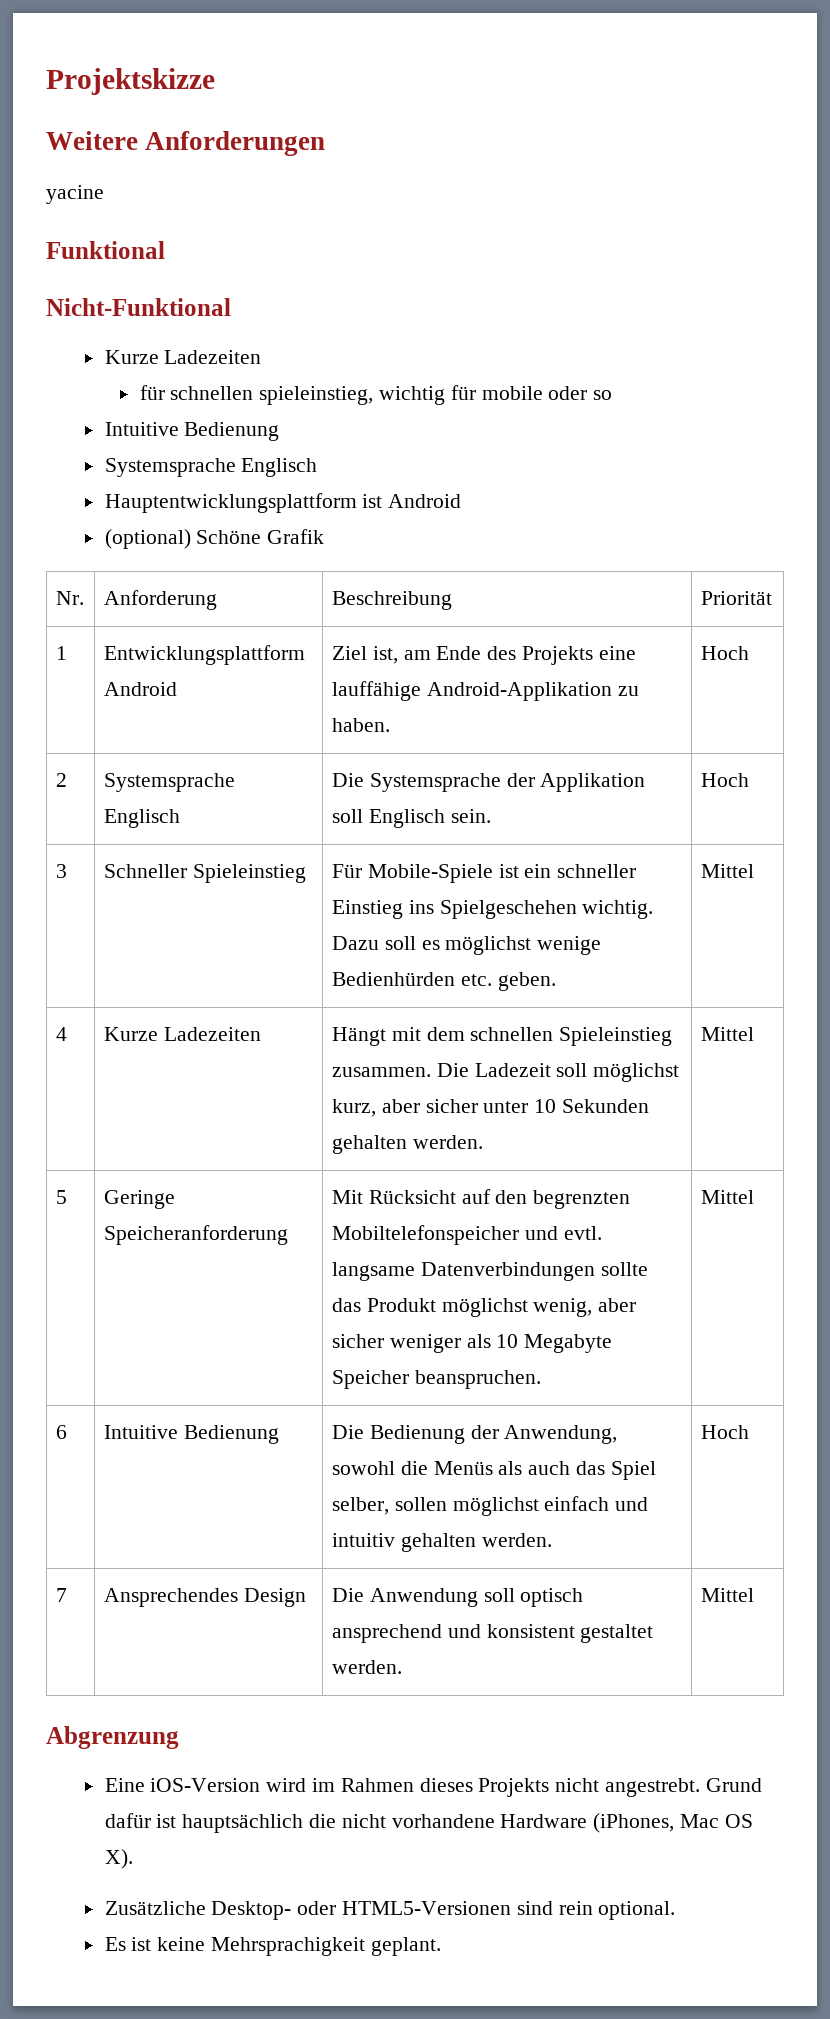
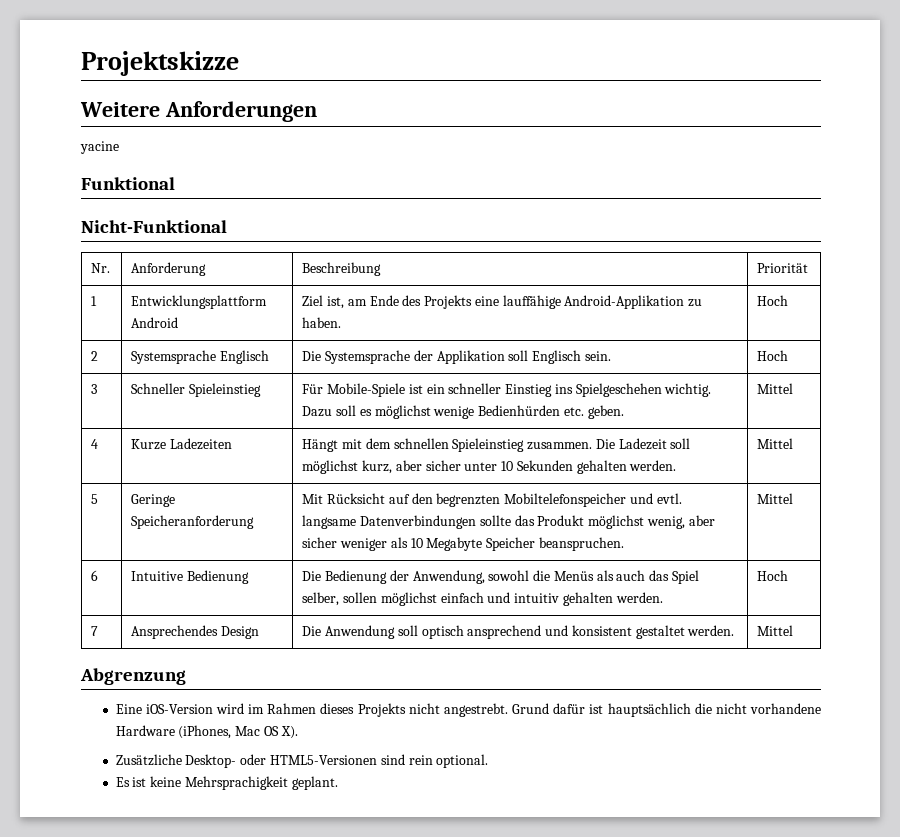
  Nicht-Funktional
- Kurze Ladezeiten
- für schnellen spieleinstieg, wichtig für mobile oder so
- Intuitive Bedienung
- Systemsprache Englisch
- Hauptentwicklungsplattform ist Android
- (optional) Schöne Grafik

